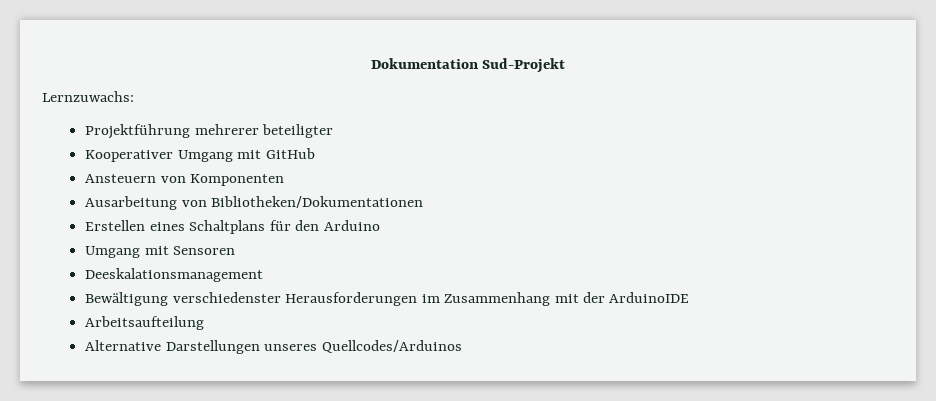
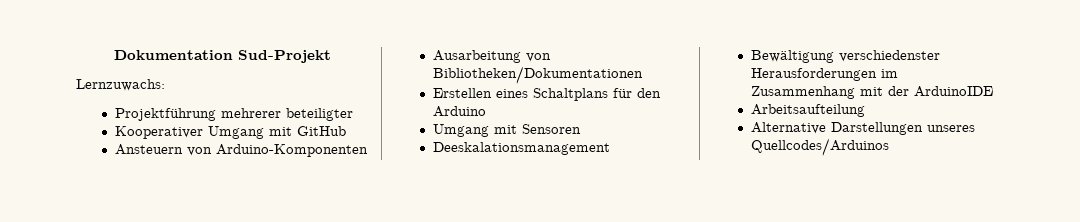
- Ansteuern von Komponenten
+ Ansteuern von Arduino-Komponenten

